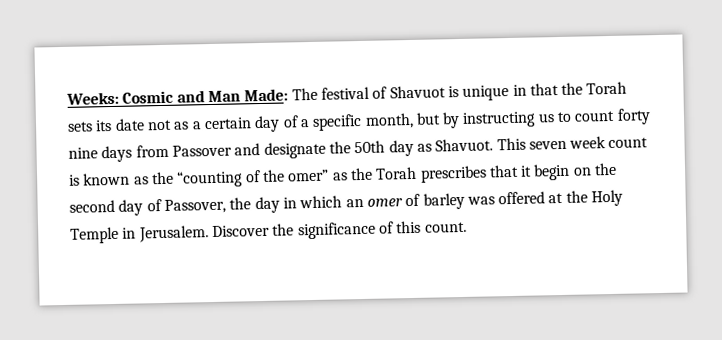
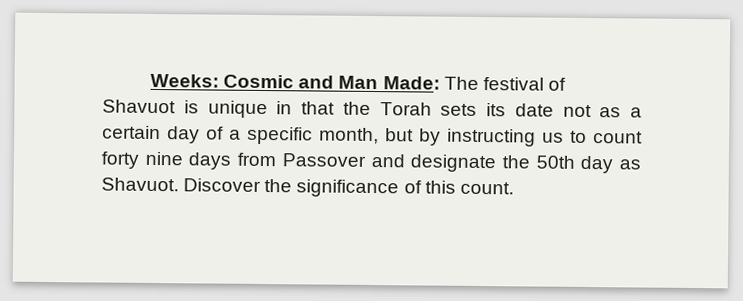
- This seven week count is known as the “counting of the omer” as the Torah prescribes that it begin on the second day of Passover, the day in which an omer of barley was offered at the Holy Temple in Jerusalem.

